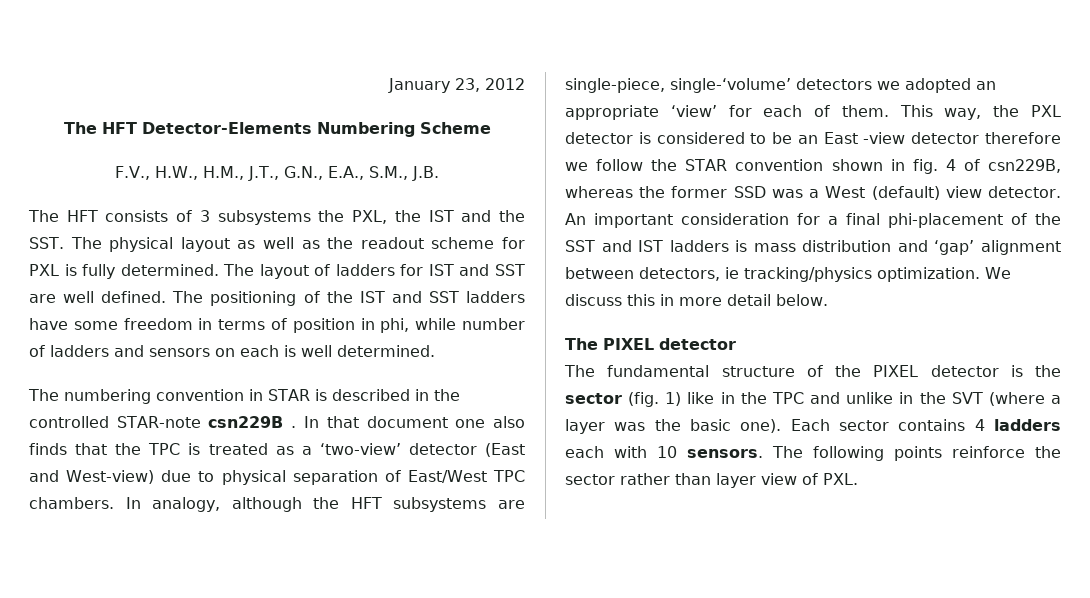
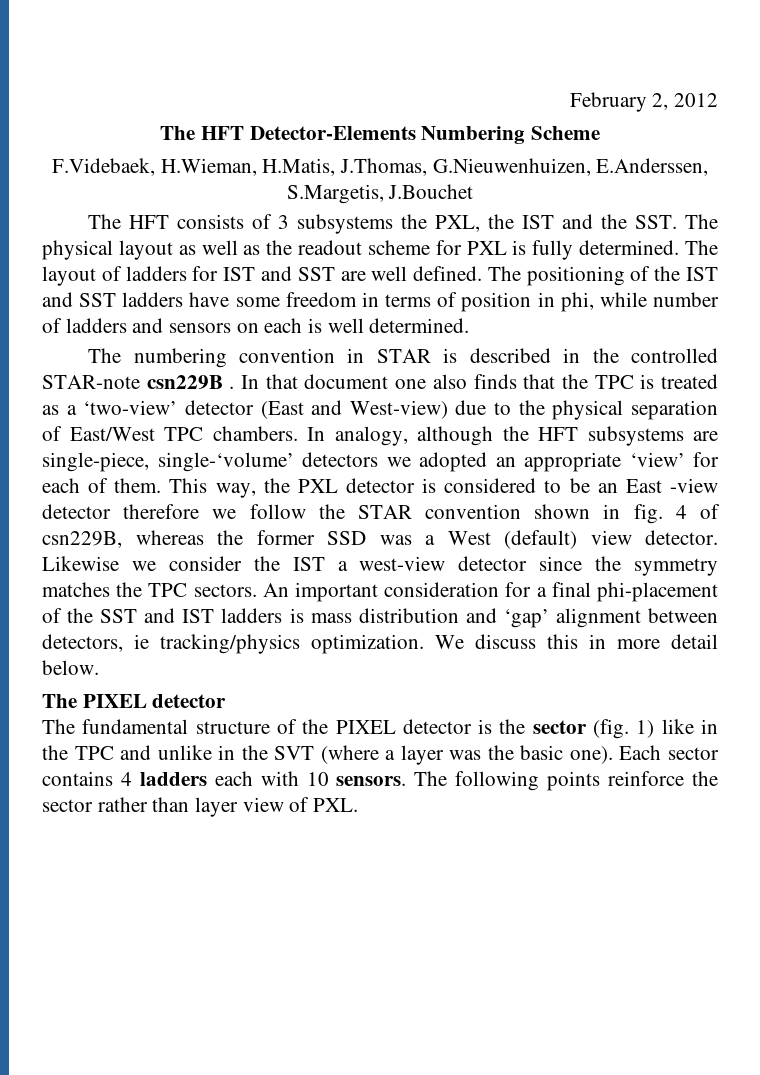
- January 23, 2012
+ February 2, 2012
- F.V., H.W., H.M., J.T., G.N., E.A., S.M., J.B.
+ F.Videbaek, H.Wieman, H.Matis, J.Thomas, G.Nieuwenhuizen, E.Anderssen, S.Margetis, J.Bouchet
- In that document one also finds that the TPC is treated as a ‘two-view’ detector (East and West-view) due to physical separation of East/West TPC chambers.
+ In that document one also finds that the TPC is treated as a ‘two-view’ detector (East and West-view) due to the physical separation of East/West TPC chambers.
+ Likewise we consider the IST a west-view detector since the symmetry matches the TPC sectors.

